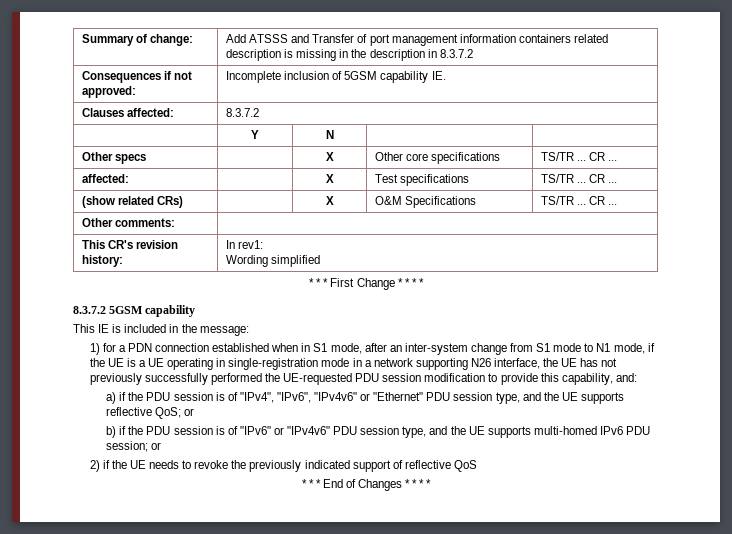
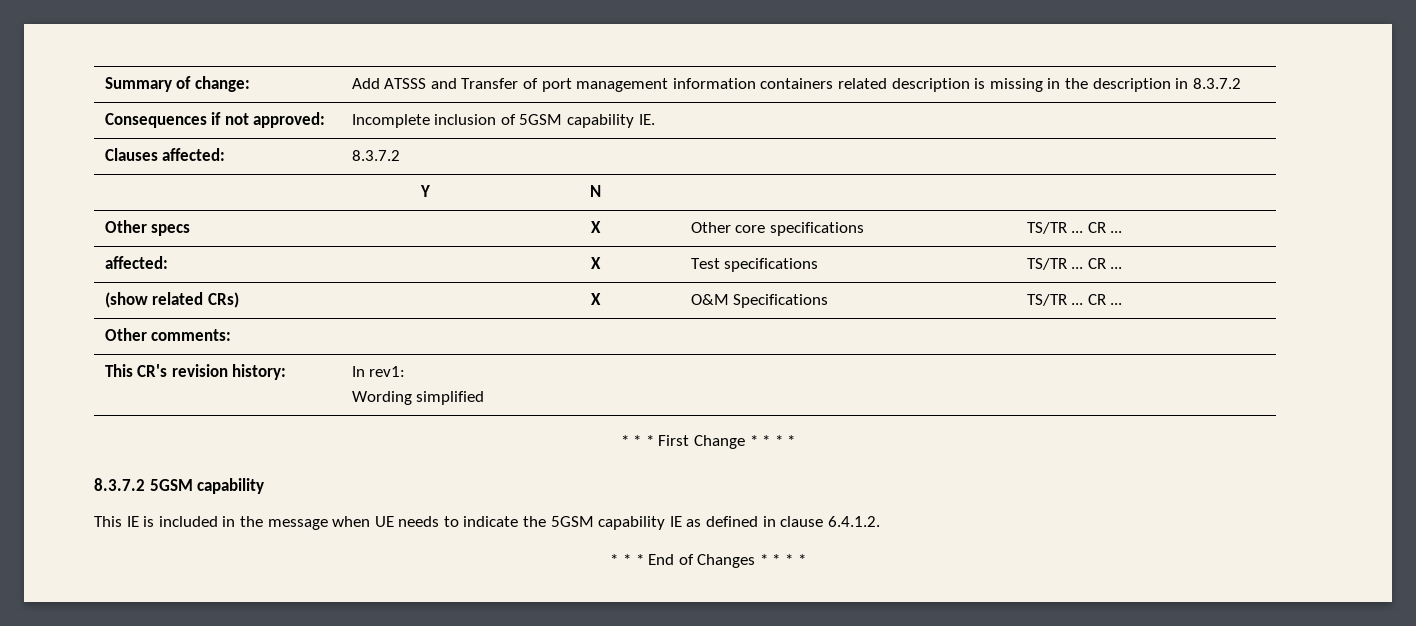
- This IE is included in the message:
- 1) for a PDN connection established when in S1 mode, after an inter-system change from S1 mode to N1 mode, if the UE is a UE operating in single-registration mode in a network supporting N26 interface, the UE has not previously successfully performed the UE-requested PDU session modification to provide this capability, and:
- a) if the PDU session is of "IPv4", "IPv6", "IPv4v6" or "Ethernet" PDU session type, and the UE supports reflective QoS; or
- b) if the PDU session is of "IPv6" or "IPv4v6" PDU session type, and the UE supports multi-homed IPv6 PDU session; or
- 2) if the UE needs to revoke the previously indicated support of reflective QoS
+ This IE is included in the message when UE needs to indicate the 5GSM capability IE as defined in clause 6.4.1.2.

